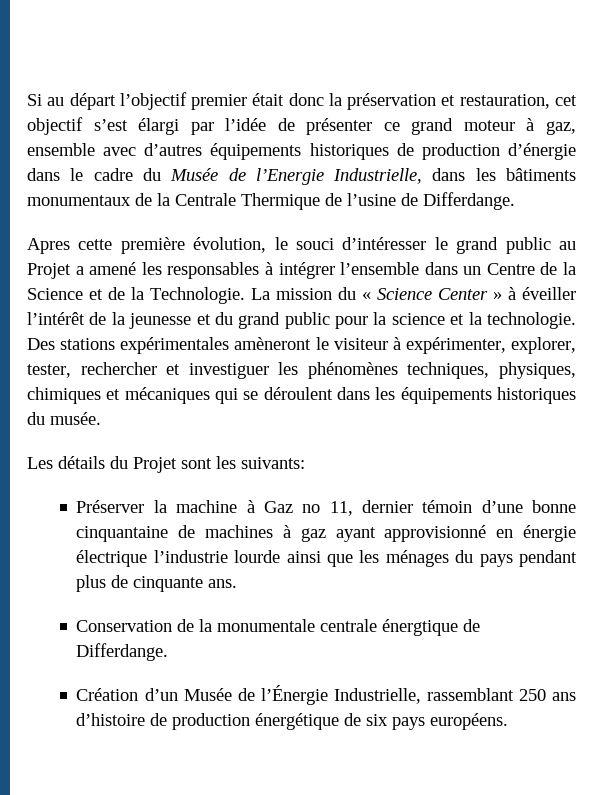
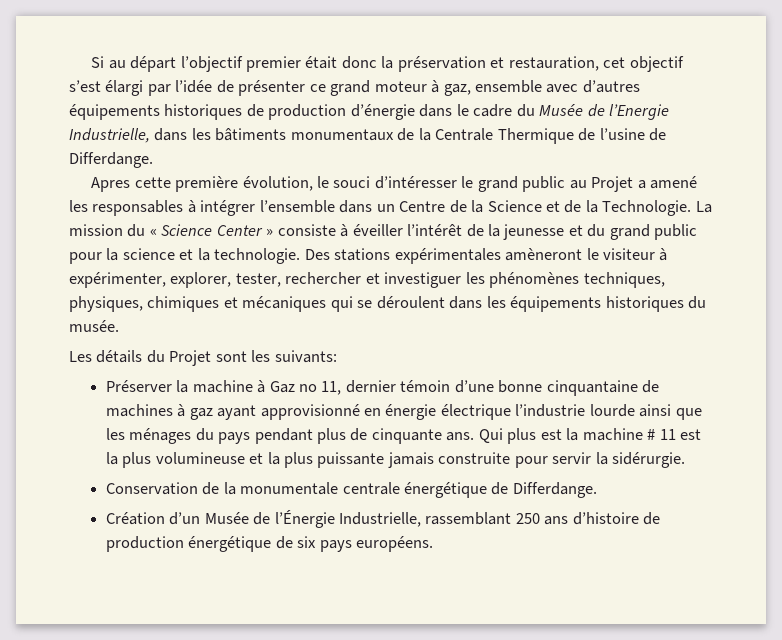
- La mission du « Science Center » à éveiller l’intérêt de la jeunesse et du grand public pour la science et la technologie.
+ La mission du « Science Center » consiste à éveiller l’intérêt de la jeunesse et du grand public pour la science et la technologie.
+ Qui plus est la machine # 11 est la plus volumineuse et la plus puissante jamais construite pour servir la sidérurgie.
- Conservation de la monumentale centrale énergtique de Differdange.
+ Conservation de la monumentale centrale énergétique de Differdange.

